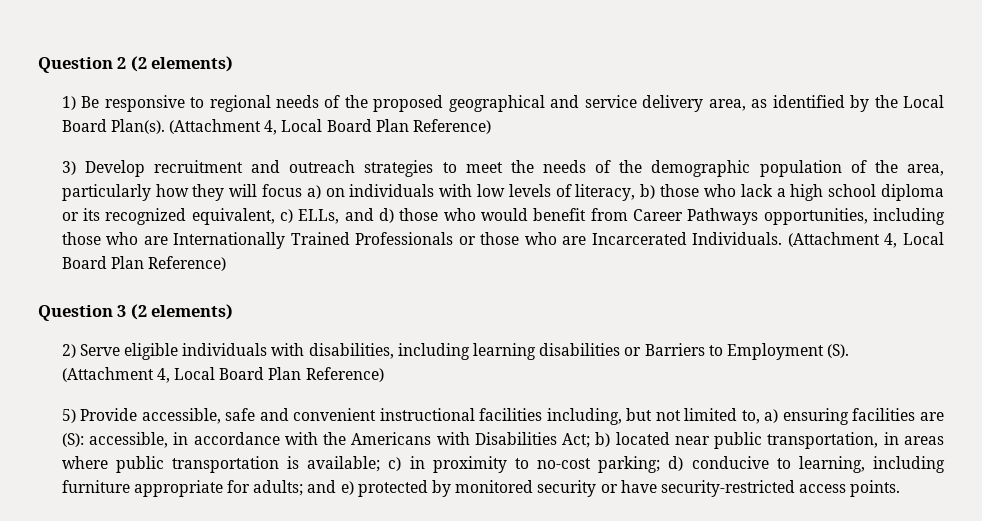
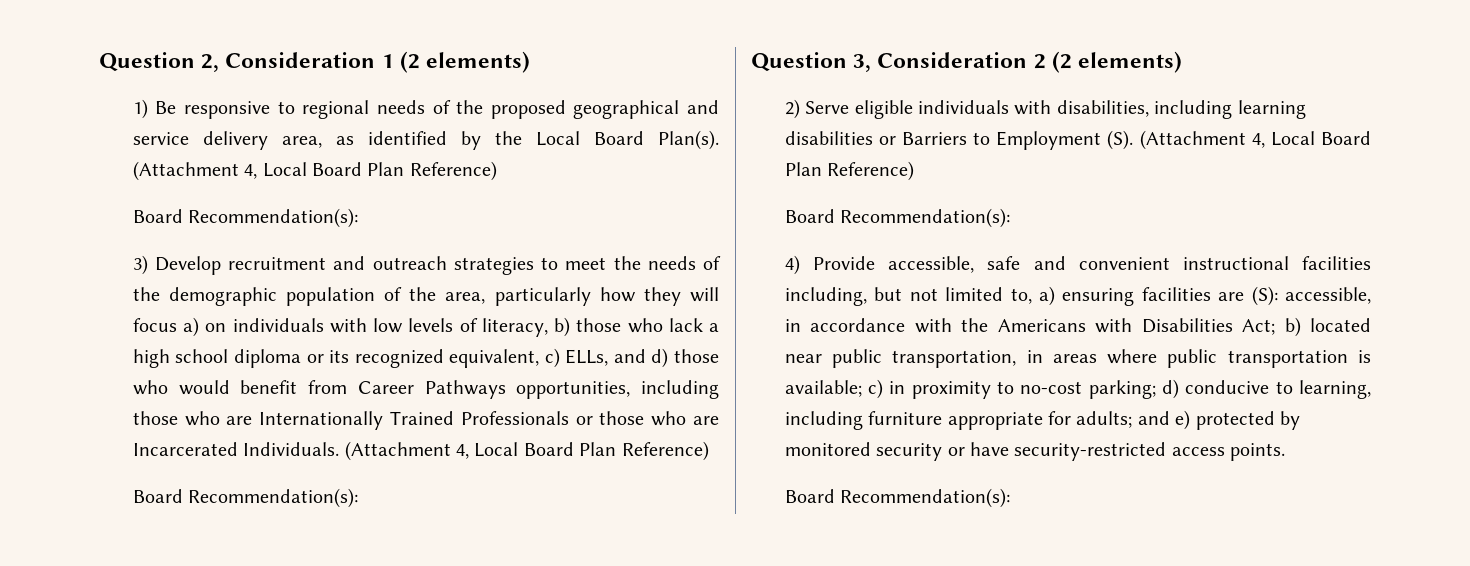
- Question 2 (2 elements)
+ Question 2, Consideration 1 (2 elements)
  1) Be responsive to regional needs of the proposed geographical and service delivery area, as identified by the Local Board Plan(s). (Attachment 4, Local Board Plan Reference)
+ Board Recommendation(s):
  3) Develop recruitment and outreach strategies to meet the needs of the demographic population of the area, particularly how they will focus a) on individuals with low levels of literacy, b) those who lack a high school diploma or its recognized equivalent, c) ELLs, and d) those who would benefit from Career Pathways opportunities, including those who are Internationally Trained Professionals or those who are Incarcerated Individuals. (Attachment 4, Local Board Plan Reference)
- Question 3 (2 elements)
+ Board Recommendation(s):
+ Question 3, Consideration 2 (2 elements)
  2) Serve eligible individuals with disabilities, including learning disabilities or Barriers to Employment (S). (Attachment 4, Local Board Plan Reference)
- 5) Provide accessible, safe and convenient instructional facilities including, but not limited to, a) ensuring facilities are (S):
+ Board Recommendation(s):
+ 4) Provide accessible, safe and convenient instructional facilities including, but not limited to, a) ensuring facilities are (S):
  and e) protected by monitored security or have security-restricted access points.
+ Board Recommendation(s):

